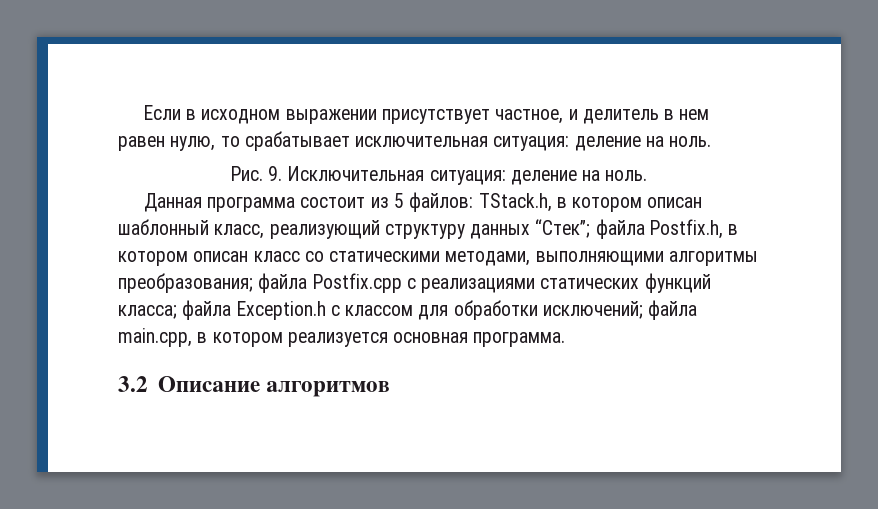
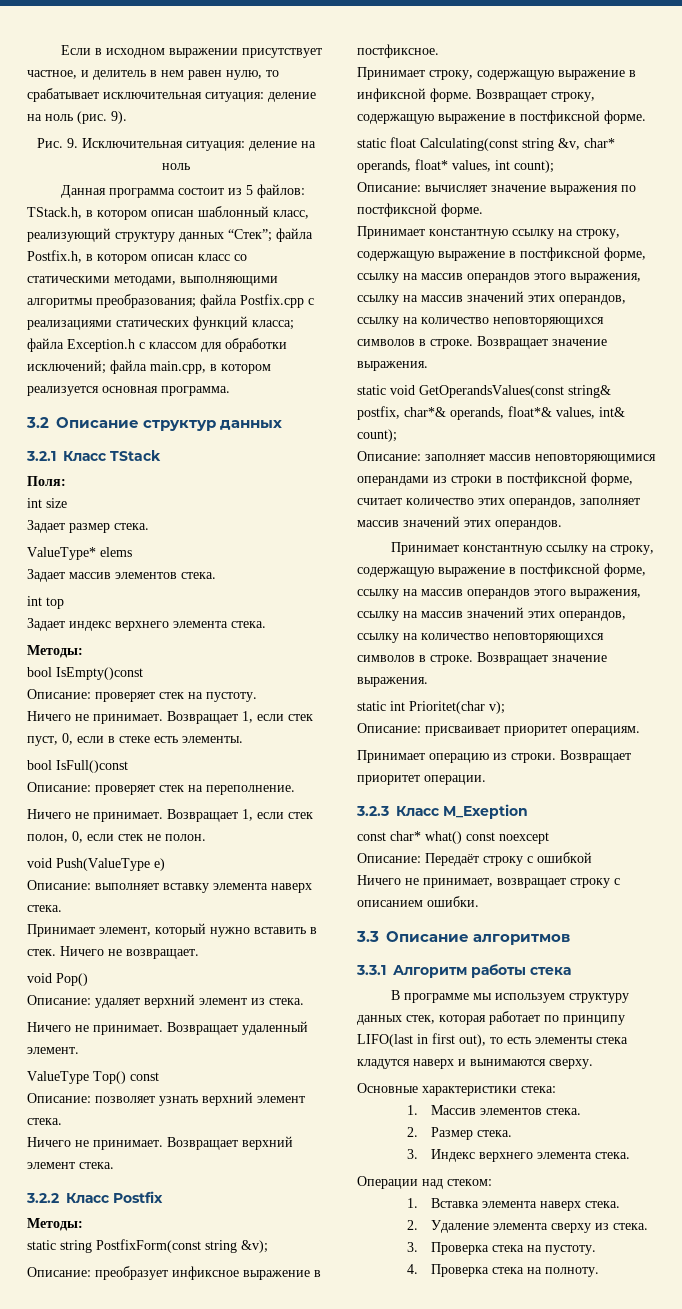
- Если в исходном выражении присутствует частное, и делитель в нем равен нулю, то срабатывает исключительная ситуация: деление на ноль.
+ Если в исходном выражении присутствует частное, и делитель в нем равен нулю, то срабатывает исключительная ситуация: деление на ноль (рис. 9).
- Рис. 9. Исключительная ситуация: деление на ноль.
+ Рис. 9. Исключительная ситуация: деление на ноль
- 3.2 Описание алгоритмов
+ 3.2 Описание структур данных
+ 3.2.1 Класс TStack
+ Поля:
+ int size
+ Задает размер стека.
+ ValueType* elems
+ Задает массив элементов стека.
+ int top
+ Задает индекс верхнего элемента стека.
+ Методы:
+ bool IsEmpty()const
+ Описание: проверяет стек на пустоту.
+ Ничего не принимает. Возвращает 1, если стек пуст, 0, если в стеке есть элементы.
+ bool IsFull()const
+ Описание: проверяет стек на переполнение.
+ Ничего не принимает. Возвращает 1, если стек полон, 0, если стек не полон.
+ void Push(ValueType e)
+ Описание: выполняет вставку элемента наверх стека.
+ Принимает элемент, который нужно вставить в стек. Ничего не возвращает.
+ void Pop()
+ Описание: удаляет верхний элемент из стека.
+ Ничего не принимает. Возвращает удаленный элемент.
+ ValueType Top() const
+ Описание: позволяет узнать верхний элемент стека.
+ Ничего не принимает. Возвращает верхний элемент стека.
+ 3.2.2 Класс Postfix
+ Методы:
+ static string PostfixForm(const string &v);
+ Описание: преобразует инфиксное выражение в постфиксное.
+ Принимает строку, содержащую выражение в инфиксной форме. Возвращает строку, содержащую выражение в постфиксной форме.
+ static float Calculating(const string &v, char* operands, float* values, int count);
+ Описание: вычисляет значение выражения по постфиксной форме.
+ Принимает константную ссылку на строку, содержащую выражение в постфиксной форме, ссылку на массив операндов этого выражения, ссылку на массив значений этих операндов, ссылку на количество неповторяющихся символов в строке. Возвращает значение выражения.
+ static void GetOperandsValues(const string& postfix, char*& operands, float*& values, int& count);
+ Описание: заполняет массив неповторяющимися операндами из строки в постфиксной форме, считает количество этих операндов, заполняет массив значений этих операндов.
+ Принимает константную ссылку на строку, содержащую выражение в постфиксной форме, ссылку на массив операндов этого выражения, ссылку на массив значений этих операндов, ссылку на количество неповторяющихся символов в строке. Возвращает значение выражения.
+ static int Prioritet(char v);
+ Описание: присваивает приоритет операциям.
+ Принимает операцию из строки. Возвращает приоритет операции.
+ 3.2.3 Класс M_Exeption
+ const char* what() const noexcept
+ Описание: Передаёт строку с ошибкой
+ Ничего не принимает, возвращает строку с описанием ошибки.
+ 3.3 Описание алгоритмов
+ 3.3.1 Алгоритм работы стека
+ В программе мы используем структуру данных стек, которая работает по принципу LIFO(last in first out), то есть элементы стека кладутся наверх и вынимаются сверху.
+ Основные характеристики стека:
+ 1. Массив элементов стека.
+ 2. Размер стека.
+ 3. Индекс верхнего элемента стека.
+ Операции над стеком:
+ 1. Вставка элемента наверх стека.
+ 2. Удаление элемента сверху из стека.
+ 3. Проверка стека на пустоту.
+ 4. Проверка стека на полноту.

